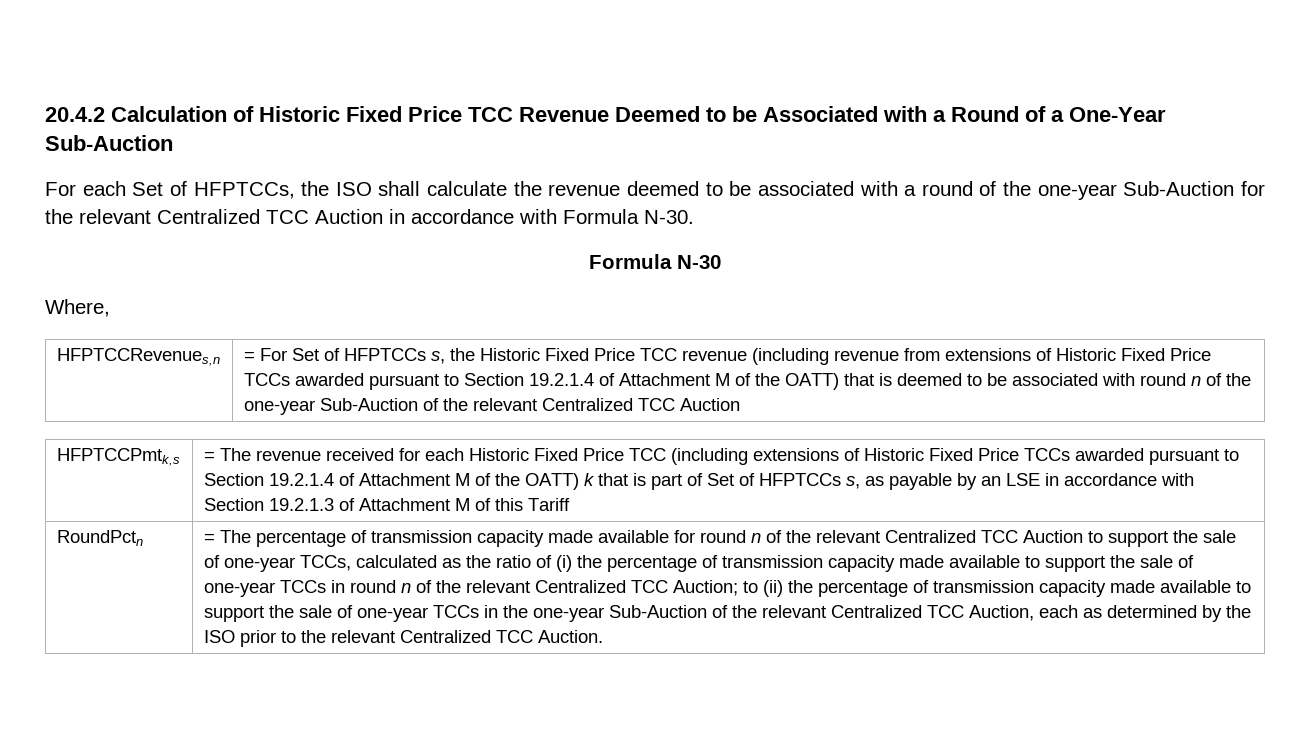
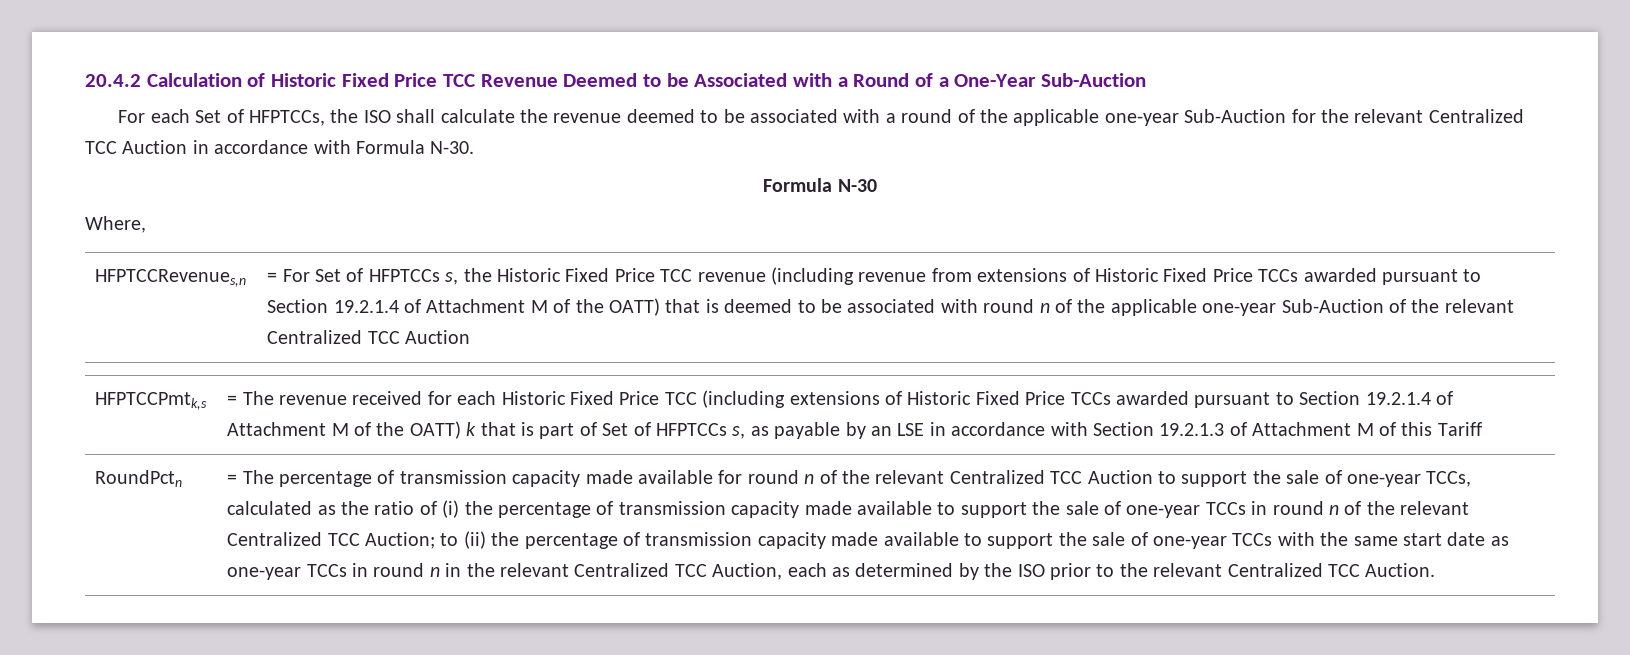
- For each Set of HFPTCCs, the ISO shall calculate the revenue deemed to be associated with a round of the one-year Sub-Auction for the relevant Centralized TCC Auction in accordance with Formula N-30.
+ For each Set of HFPTCCs, the ISO shall calculate the revenue deemed to be associated with a round of the applicable one-year Sub-Auction for the relevant Centralized TCC Auction in accordance with Formula N-30.
- = For Set of HFPTCCs s, the Historic Fixed Price TCC revenue (including revenue from extensions of Historic Fixed Price TCCs awarded pursuant to Section 19.2.1.4 of Attachment M of the OATT) that is deemed to be associated with round n of the one-year Sub-Auction of the relevant Centralized TCC Auction
+ = For Set of HFPTCCs s, the Historic Fixed Price TCC revenue (including revenue from extensions of Historic Fixed Price TCCs awarded pursuant to Section 19.2.1.4 of Attachment M of the OATT) that is deemed to be associated with round n of the applicable one-year Sub-Auction of the relevant Centralized TCC Auction
- to (ii) the percentage of transmission capacity made available to support the sale of one-year TCCs in the one-year Sub-Auction of the relevant Centralized TCC Auction, each as determined by the ISO prior to the relevant Centralized TCC Auction.
+ to (ii) the percentage of transmission capacity made available to support the sale of one-year TCCs with the same start date as one-year TCCs in round n in the relevant Centralized TCC Auction, each as determined by the ISO prior to the relevant Centralized TCC Auction.

